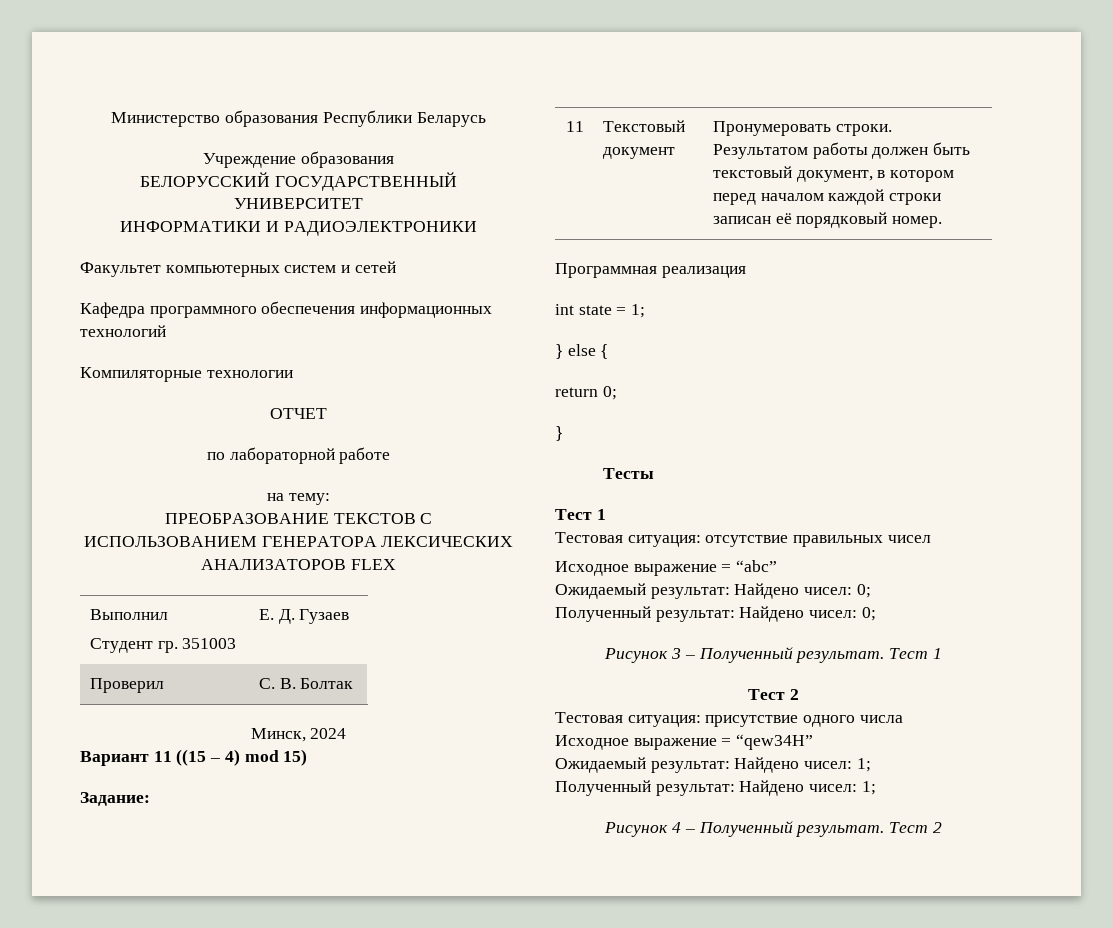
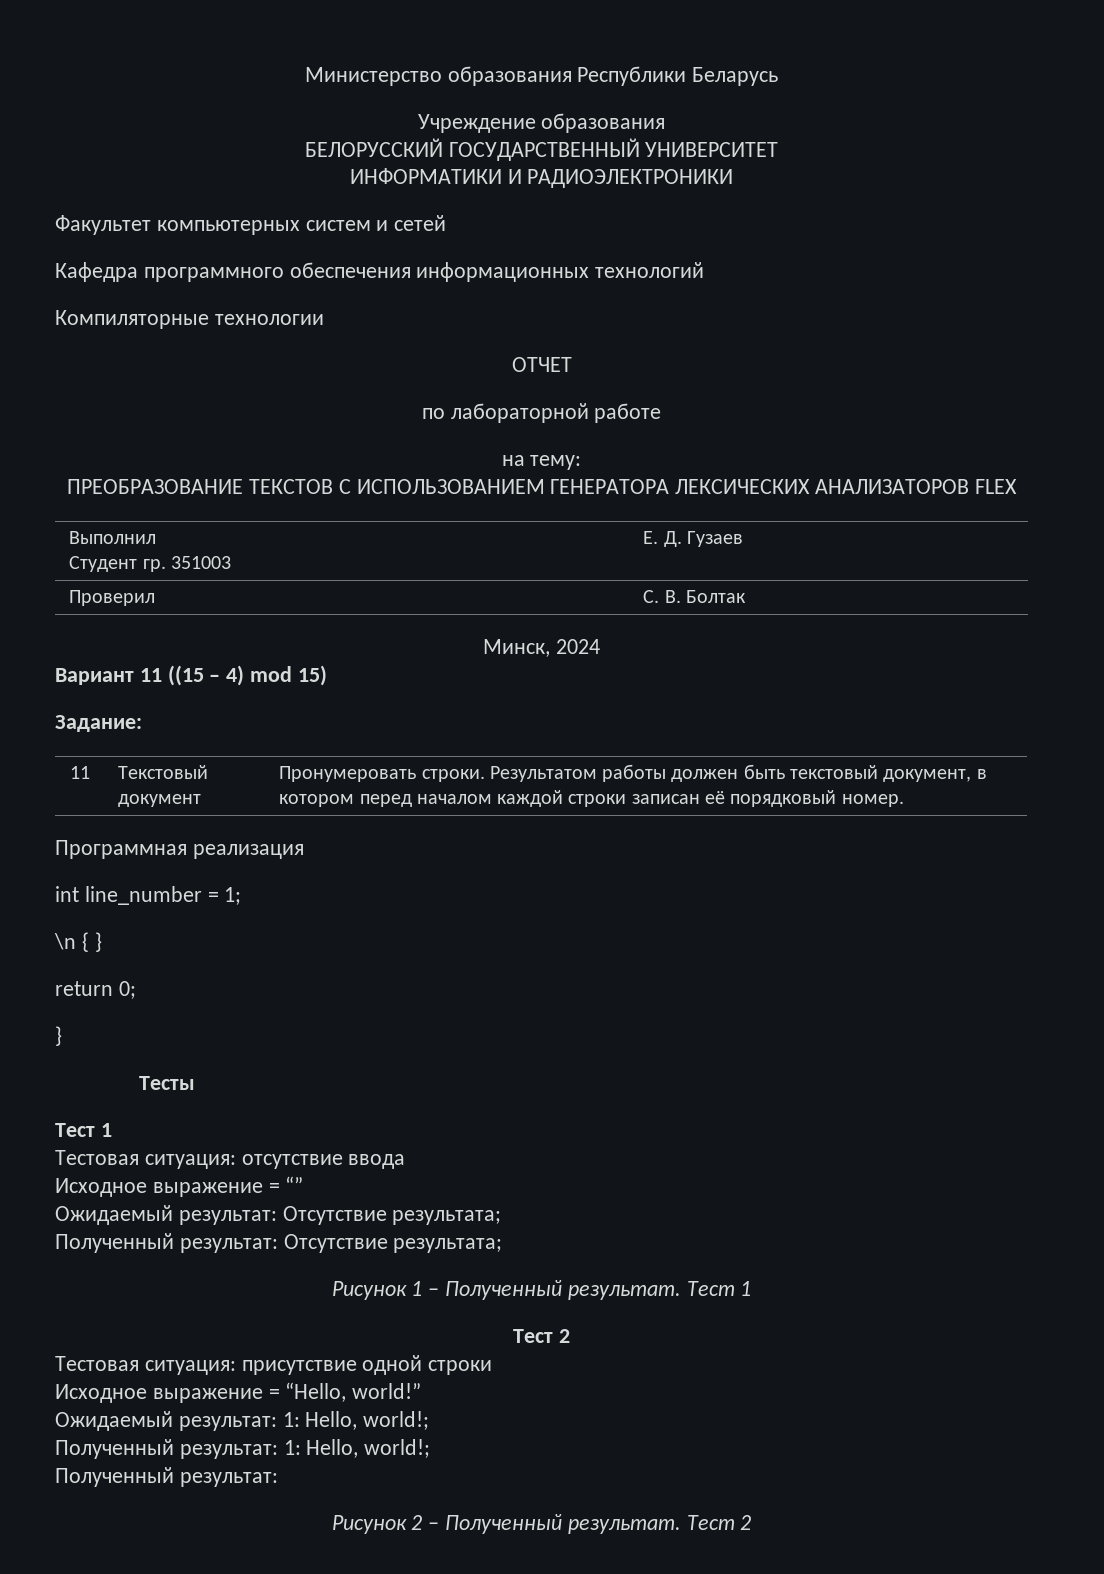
- int state = 1;
+ int line_number = 1;
- } else {
+ \n { }
- Тестовая ситуация: отсутствие правильных чисел
- Исходное выражение = “abc”
- Ожидаемый результат: Найдено чисел: 0;
- Полученный результат: Найдено чисел: 0;
- Рисунок 3 – Полученный результат.
+ Тестовая ситуация: отсутствие ввода
+ Исходное выражение = “”
+ Ожидаемый результат: Отсутствие результата;
+ Полученный результат: Отсутствие результата;
+ Рисунок 1 – Полученный результат.
- Тестовая ситуация: присутствие одного числа
- Исходное выражение = “qew34H”
- Ожидаемый результат: Найдено чисел: 1;
- Полученный результат: Найдено чисел: 1;
- Рисунок 4 – Полученный результат.
+ Тестовая ситуация: присутствие одной строки
+ Исходное выражение = “Hello, world!”
+ Ожидаемый результат: 1: Hello, world!;
+ Полученный результат: 1: Hello, world!;
+ Полученный результат:
+ Рисунок 2 – Полученный результат.

